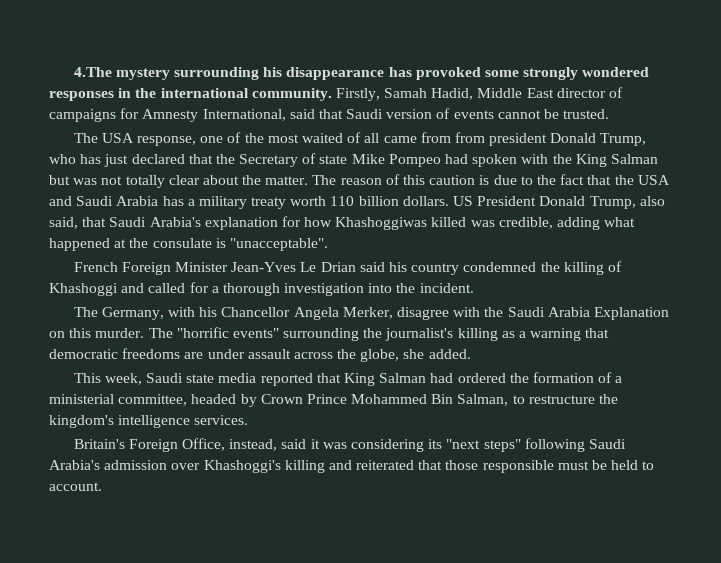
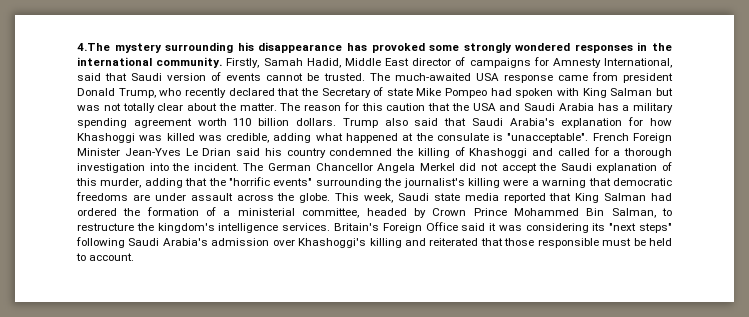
- Firstly, Samah Hadid, Middle East director of campaigns for Amnesty International, said that Saudi version of events cannot be trusted.
- The USA response, one of the most waited of all came from from president Donald Trump, who has just declared that the Secretary of state Mike Pompeo had spoken with the King Salman but was not totally clear about the matter.
+ Firstly, Samah Hadid, Middle East director of campaigns for Amnesty International, said that Saudi version of events cannot be trusted. The much-awaited USA response came from president Donald Trump, who recently declared that the Secretary of state Mike Pompeo had spoken with King Salman but was not totally clear about the matter.
- The reason of this caution is due to the fact that the USA and Saudi Arabia has a military treaty worth 110 billion dollars.
+ The reason for this caution that the USA and Saudi Arabia has a military spending agreement worth 110 billion dollars.
- US President Donald Trump, also said, that Saudi Arabia's explanation for how Khashoggiwas killed was credible, adding what happened at the consulate is "unacceptable".
- French Foreign Minister Jean-Yves Le Drian said his country condemned the killing of Khashoggi and called for a thorough investigation into the incident.
- The Germany, with his Chancellor Angela Merker, disagree with the Saudi Arabia Explanation on this murder. The "horrific events" surrounding the journalist's killing as a warning that democratic freedoms are under assault across the globe, she added.
- This week, Saudi state media reported that King Salman had ordered the formation of a ministerial committee, headed by Crown Prince Mohammed Bin Salman, to restructure the kingdom's intelligence services.
- Britain's Foreign Office, instead, said it was considering its "next steps" following Saudi Arabia's admission over Khashoggi's killing and reiterated that those responsible must be held to account.
+ Trump also said that Saudi Arabia's explanation for how Khashoggi was killed was credible, adding what happened at the consulate is "unacceptable". French Foreign Minister Jean-Yves Le Drian said his country condemned the killing of Khashoggi and called for a thorough investigation into the incident. The German Chancellor Angela Merkel did not accept the Saudi explanation of this murder, adding that the "horrific events" surrounding the journalist's killing were a warning that democratic freedoms are under assault across the globe. This week, Saudi state media reported that King Salman had ordered the formation of a ministerial committee, headed by Crown Prince Mohammed Bin Salman, to restructure the kingdom's intelligence services. Britain's Foreign Office said it was considering its "next steps" following Saudi Arabia's admission over Khashoggi's killing and reiterated that those responsible must be held to account.

